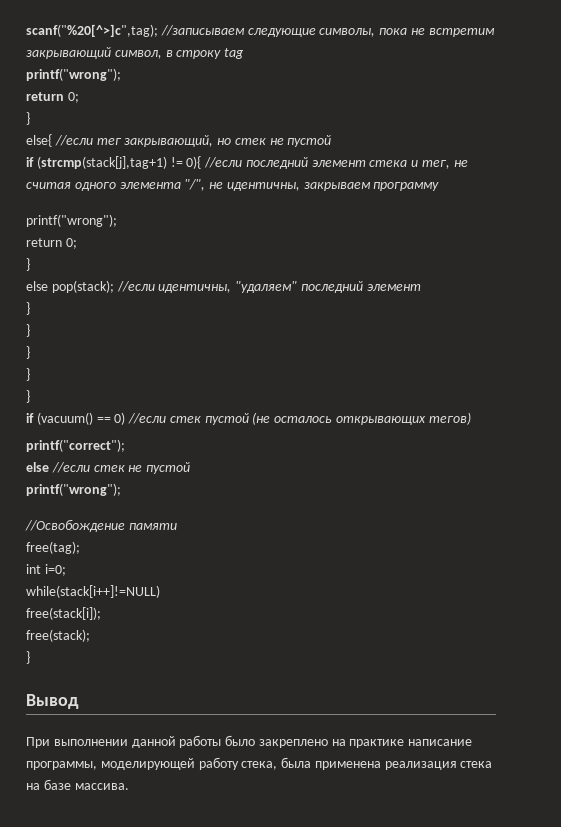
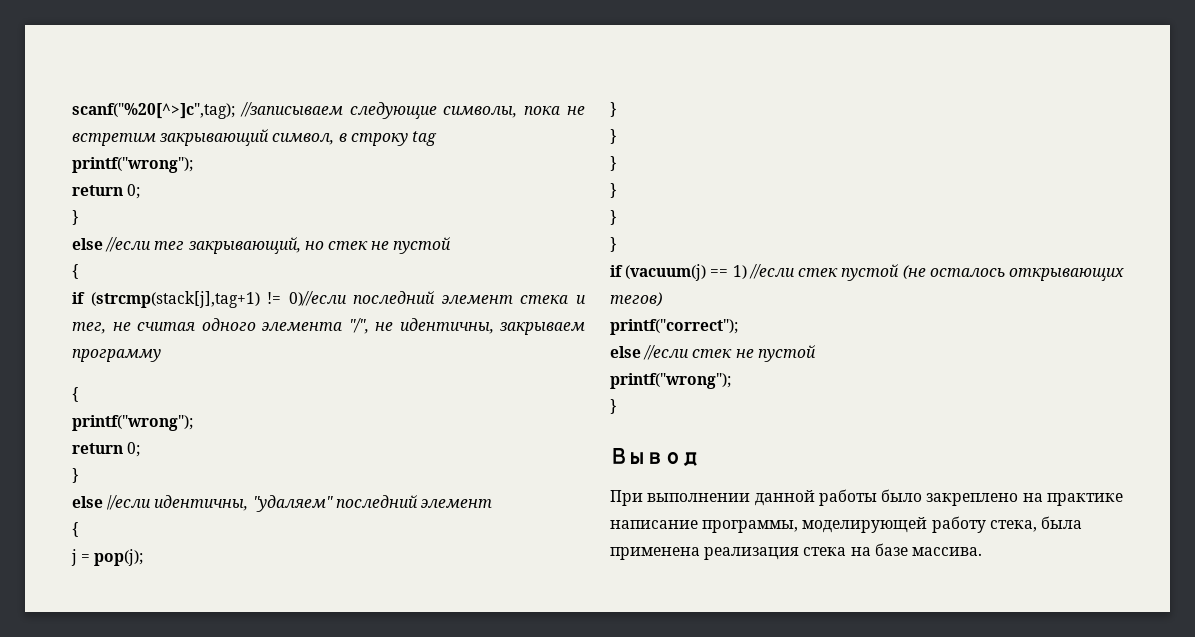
- else{ //если тег закрывающий, но стек не пустой
+ else //если тег закрывающий, но стек не пустой
+ {
- if (strcmp(stack[j],tag+1) != 0){ //если последний элемент стека и тег, не считая одного элемента "/", не идентичны, закрываем программу
+ if (strcmp(stack[j],tag+1) != 0)//если последний элемент стека и тег, не считая одного элемента "/", не идентичны, закрываем программу
+ {
  printf("wrong");
  return 0;
  }
- else pop(stack); //если идентичны, "удаляем" последний элемент
+ else //если идентичны, "удаляем" последний элемент
+ {
+ j = pop(j);
+ }
- if (vacuum() == 0) //если стек пустой (не осталось открывающих тегов)
+ if (vacuum(j) == 1) //если стек пустой (не осталось открывающих тегов)
- //Освобождение памяти
- free(tag);
- int i=0;
- while(stack[i++]!=NULL)
- free(stack[i]);
- free(stack);

